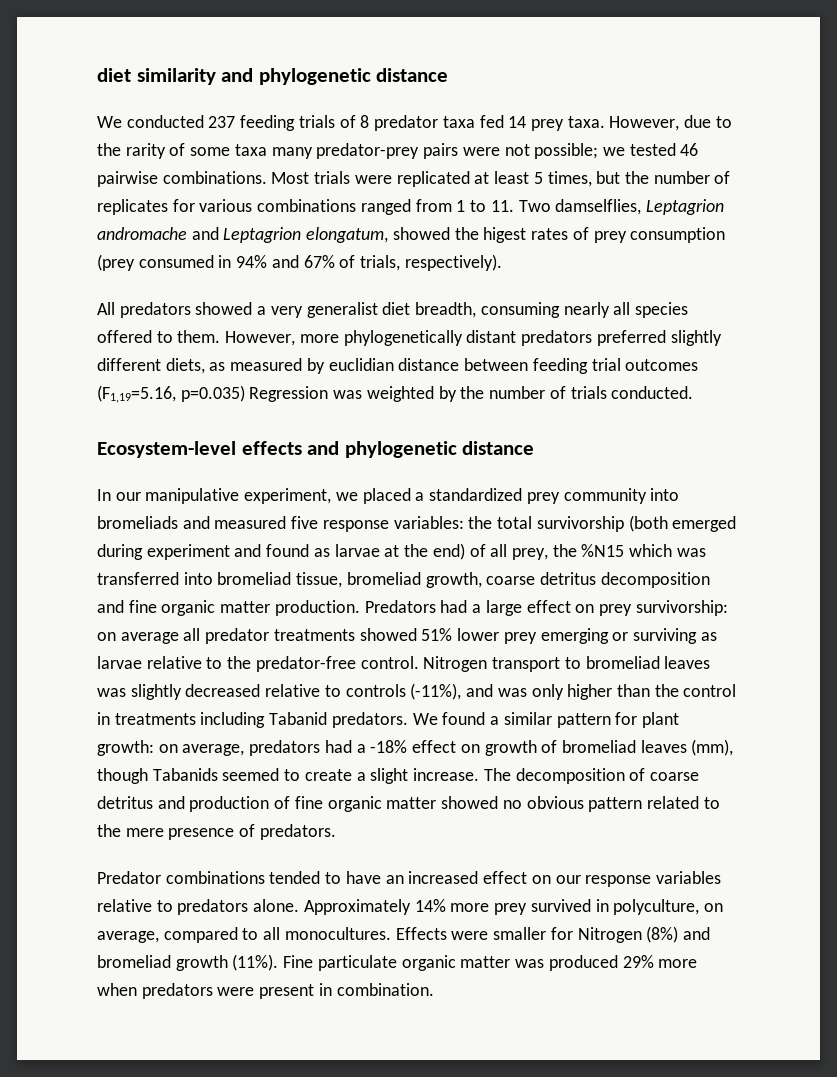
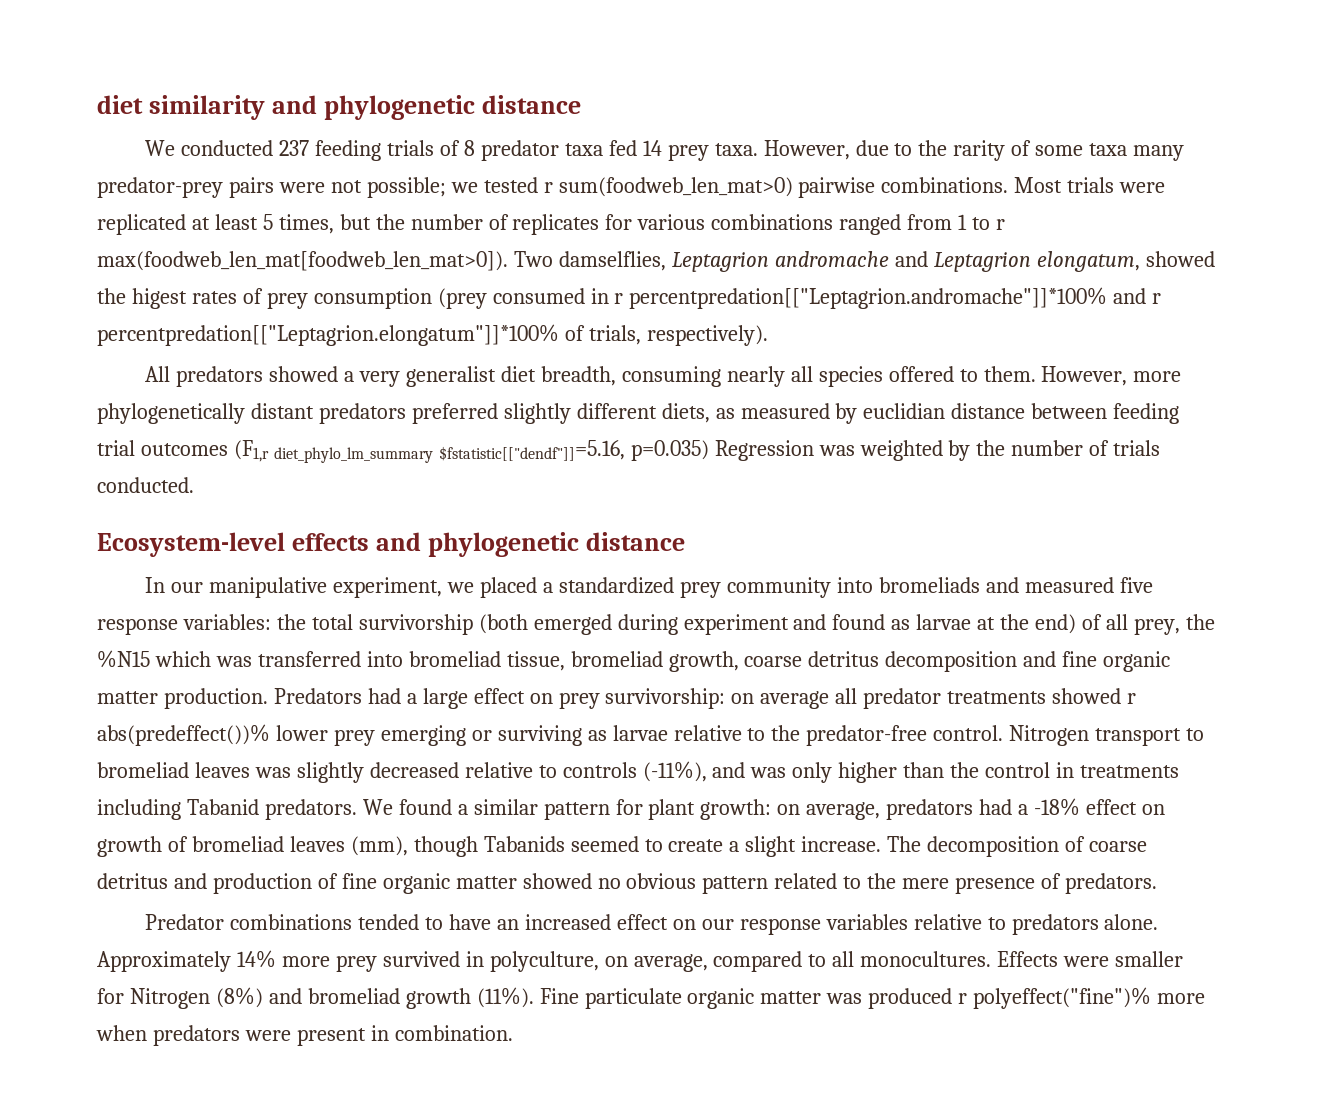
- However, due to the rarity of some taxa many predator-prey pairs were not possible; we tested 46 pairwise combinations.
+ However, due to the rarity of some taxa many predator-prey pairs were not possible; we tested r sum(foodweb_len_mat>0) pairwise combinations.
- Most trials were replicated at least 5 times, but the number of replicates for various combinations ranged from 1 to 11. Two damselflies, Leptagrion andromache and Leptagrion elongatum, showed the higest rates of prey consumption (prey consumed in 94% and 67% of trials, respectively).
+ Most trials were replicated at least 5 times, but the number of replicates for various combinations ranged from 1 to r max(foodweb_len_mat[foodweb_len_mat>0]). Two damselflies, Leptagrion andromache and Leptagrion elongatum, showed the higest rates of prey consumption (prey consumed in r percentpredation[["Leptagrion.andromache"]]*100% and r percentpredation[["Leptagrion.elongatum"]]*100% of trials, respectively).
- However, more phylogenetically distant predators preferred slightly different diets, as measured by euclidian distance between feeding trial outcomes (F1,19=5.16, p=0.035) Regression was weighted by the number of trials conducted.
+ However, more phylogenetically distant predators preferred slightly different diets, as measured by euclidian distance between feeding trial outcomes (F1,r diet_phylo_lm_summary $fstatistic[["dendf"]]=5.16, p=0.035) Regression was weighted by the number of trials conducted.
- Predators had a large effect on prey survivorship: on average all predator treatments showed 51% lower prey emerging or surviving as larvae relative to the predator-free control.
+ Predators had a large effect on prey survivorship: on average all predator treatments showed r abs(predeffect())% lower prey emerging or surviving as larvae relative to the predator-free control.
- Fine particulate organic matter was produced 29% more when predators were present in combination.
+ Fine particulate organic matter was produced r polyeffect("fine")% more when predators were present in combination.

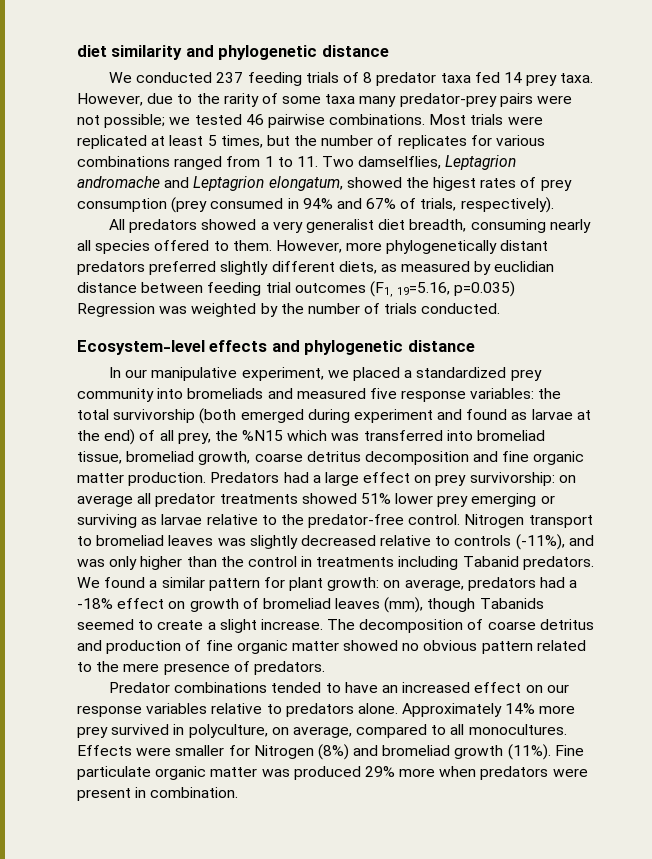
- However, due to the rarity of some taxa many predator-prey pairs were not possible; we tested r sum(foodweb_len_mat>0) pairwise combinations.
+ However, due to the rarity of some taxa many predator-prey pairs were not possible; we tested 46 pairwise combinations.
- Most trials were replicated at least 5 times, but the number of replicates for various combinations ranged from 1 to r max(foodweb_len_mat[foodweb_len_mat>0]). Two damselflies, Leptagrion andromache and Leptagrion elongatum, showed the higest rates of prey consumption (prey consumed in r percentpredation[["Leptagrion.andromache"]]*100% and r percentpredation[["Leptagrion.elongatum"]]*100% of trials, respectively).
+ Most trials were replicated at least 5 times, but the number of replicates for various combinations ranged from 1 to 11. Two damselflies, Leptagrion andromache and Leptagrion elongatum, showed the higest rates of prey consumption (prey consumed in 94% and 67% of trials, respectively).
- However, more phylogenetically distant predators preferred slightly different diets, as measured by euclidian distance between feeding trial outcomes (F1,r diet_phylo_lm_summary $fstatistic[["dendf"]]=5.16, p=0.035) Regression was weighted by the number of trials conducted.
+ However, more phylogenetically distant predators preferred slightly different diets, as measured by euclidian distance between feeding trial outcomes (F1, 19=5.16, p=0.035) Regression was weighted by the number of trials conducted.
- Predators had a large effect on prey survivorship: on average all predator treatments showed r abs(predeffect())% lower prey emerging or surviving as larvae relative to the predator-free control.
+ Predators had a large effect on prey survivorship: on average all predator treatments showed 51% lower prey emerging or surviving as larvae relative to the predator-free control.
- Fine particulate organic matter was produced r polyeffect("fine")% more when predators were present in combination.
+ Fine particulate organic matter was produced 29% more when predators were present in combination.

